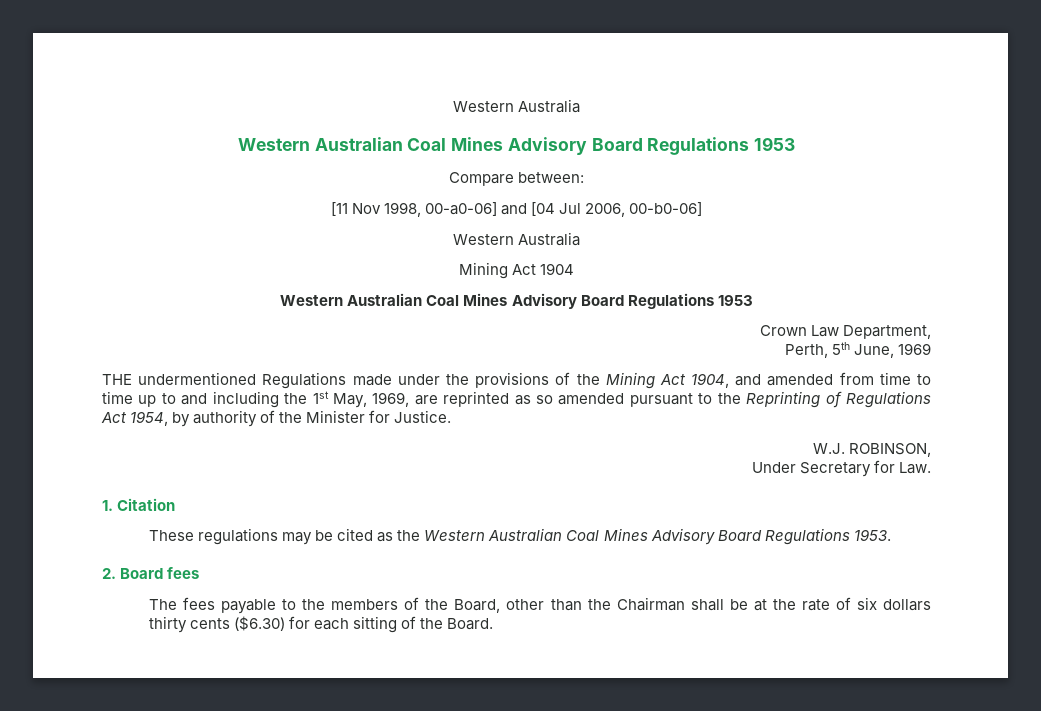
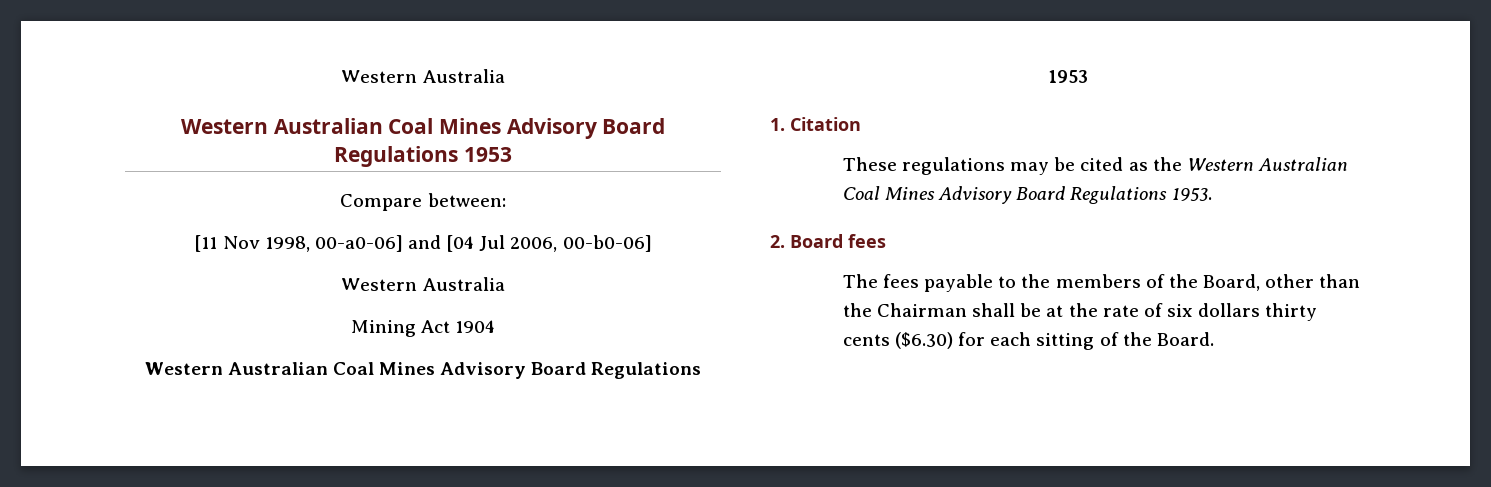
- Crown Law Department,
- Perth, 5th June, 1969
- THE undermentioned Regulations made under the provisions of the Mining Act 1904, and amended from time to time up to and including the 1st May, 1969, are reprinted as so amended pursuant to the Reprinting of Regulations Act 1954, by authority of the Minister for Justice.
- W.J. ROBINSON,
- Under Secretary for Law.

